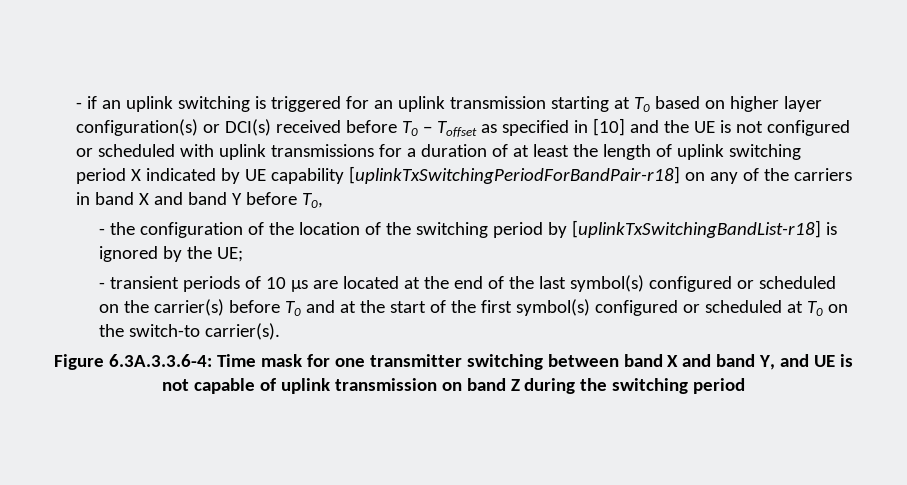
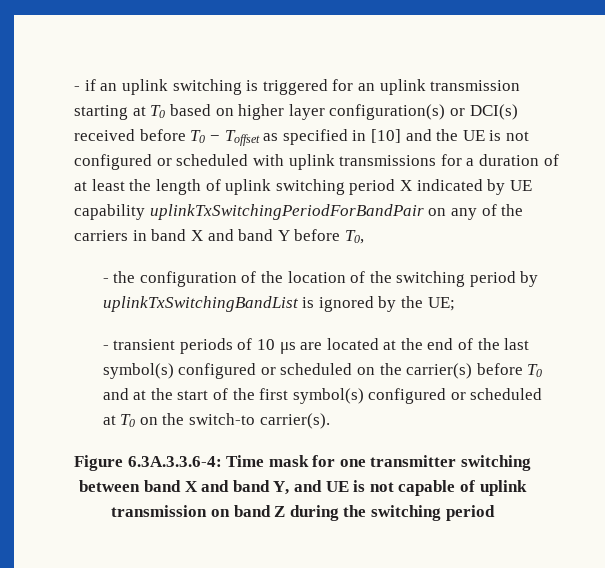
- - if an uplink switching is triggered for an uplink transmission starting at T0 based on higher layer configuration(s) or DCI(s) received before T0 − Toffset as specified in [10] and the UE is not configured or scheduled with uplink transmissions for a duration of at least the length of uplink switching period X indicated by UE capability [uplinkTxSwitchingPeriodForBandPair-r18] on any of the carriers in band X and band Y before T0,
+ - if an uplink switching is triggered for an uplink transmission starting at T0 based on higher layer configuration(s) or DCI(s) received before T0 − Toffset as specified in [10] and the UE is not configured or scheduled with uplink transmissions for a duration of at least the length of uplink switching period X indicated by UE capability uplinkTxSwitchingPeriodForBandPair on any of the carriers in band X and band Y before T0,
- - the configuration of the location of the switching period by [uplinkTxSwitchingBandList-r18] is ignored by the UE;
+ - the configuration of the location of the switching period by uplinkTxSwitchingBandList is ignored by the UE;

